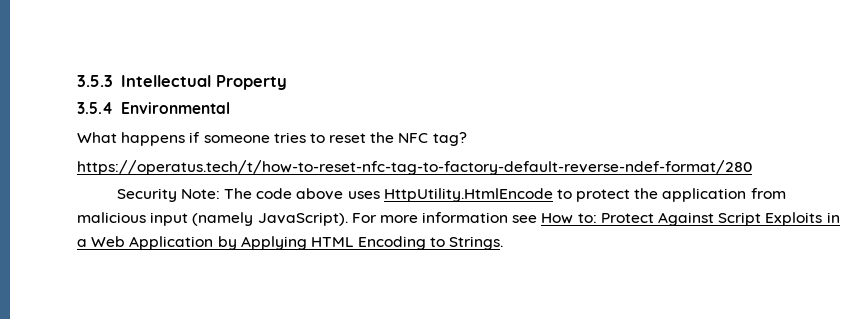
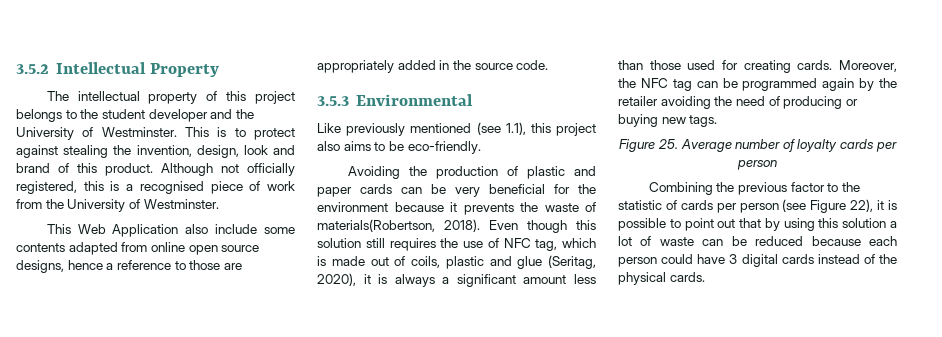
- 3.5.3 Intellectual Property
+ 3.5.2 Intellectual Property
- 3.5.4 Environmental
- What happens if someone tries to reset the NFC tag?
- https://operatus.tech/t/how-to-reset-nfc-tag-to-factory-default-reverse-ndef-format/280
- Security Note: The code above uses HttpUtility.HtmlEncode to protect the application from malicious input (namely JavaScript). For more information see How to: Protect Against Script Exploits in a Web Application by Applying HTML Encoding to Strings.
+ The intellectual property of this project belongs to the student developer and the University of Westminster. This is to protect against stealing the invention, design, look and brand of this product. Although not officially registered, this is a recognised piece of work from the University of Westminster.
+ This Web Application also include some contents adapted from online open source designs, hence a reference to those are appropriately added in the source code.
+ 3.5.3 Environmental
+ Like previously mentioned (see 1.1), this project also aims to be eco-friendly.
+ Avoiding the production of plastic and paper cards can be very beneficial for the environment because it prevents the waste of materials(Robertson, 2018). Even though this solution still requires the use of NFC tag, which is made out of coils, plastic and glue (Seritag, 2020), it is always a significant amount less than those used for creating cards. Moreover, the NFC tag can be programmed again by the retailer avoiding the need of producing or buying new tags.
+ Figure 25. Average number of loyalty cards per person
+ Combining the previous factor to the statistic of cards per person (see Figure 22), it is possible to point out that by using this solution a lot of waste can be reduced because each person could have 3 digital cards instead of the physical cards.

